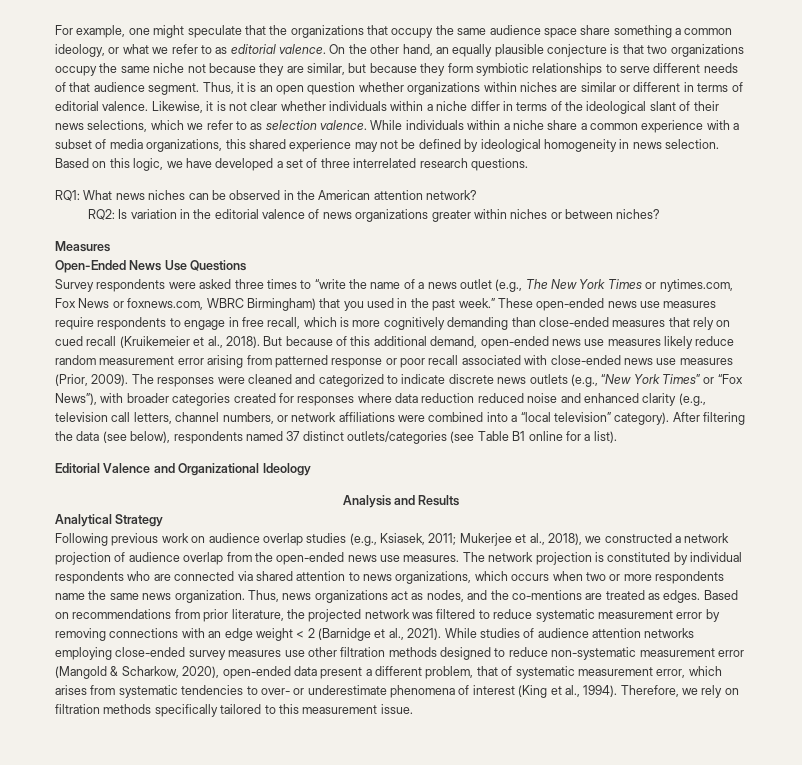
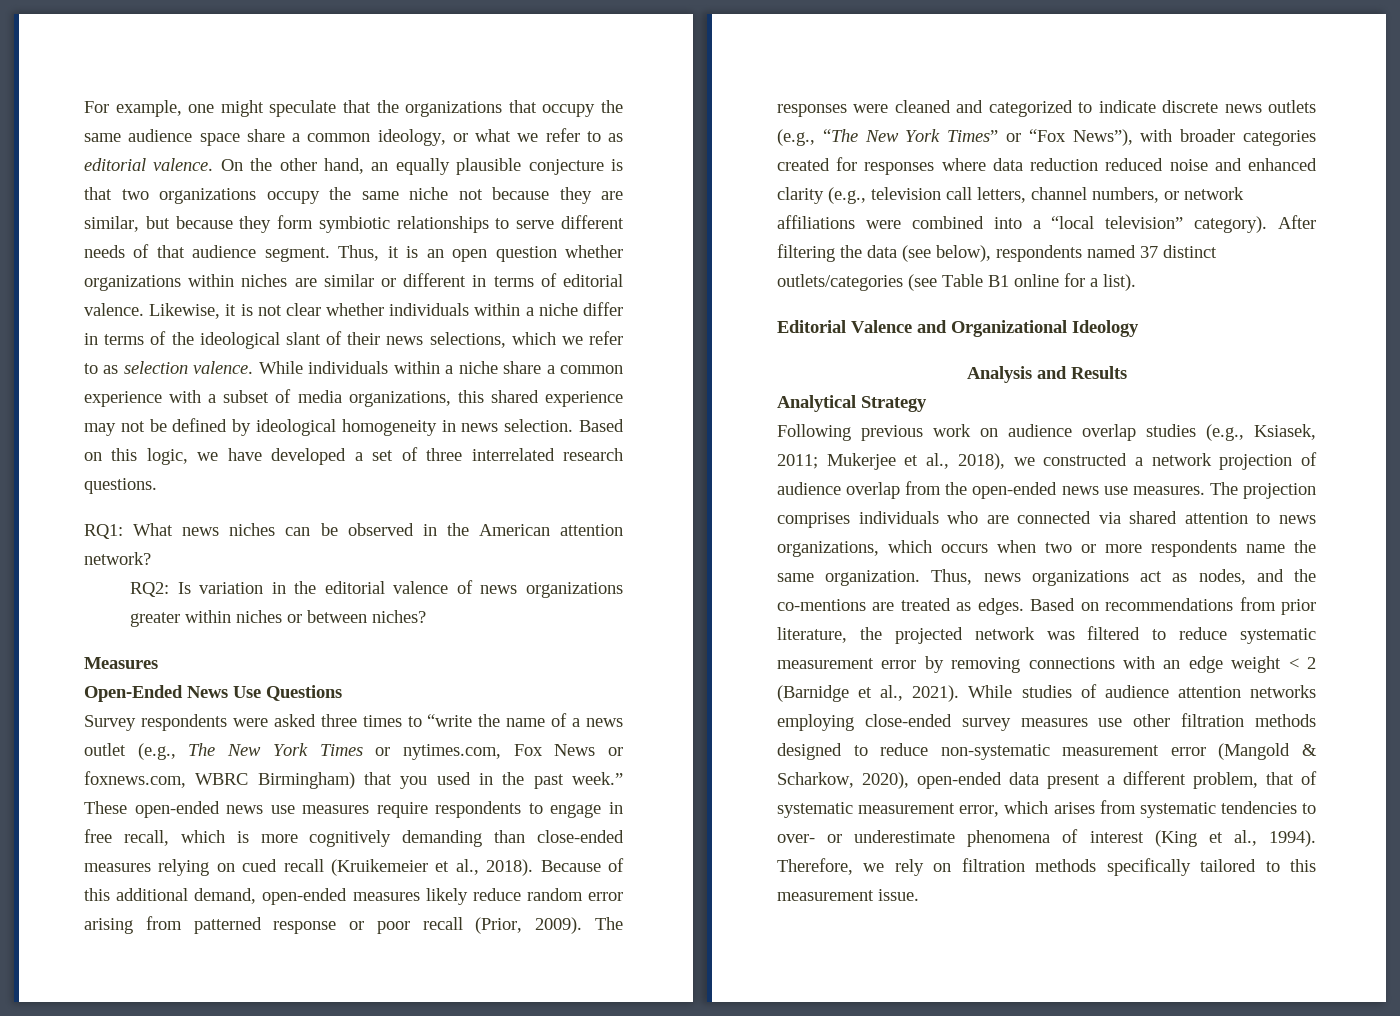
- For example, one might speculate that the organizations that occupy the same audience space share something a common ideology, or what we refer to as editorial valence.
+ For example, one might speculate that the organizations that occupy the same audience space share a common ideology, or what we refer to as editorial valence.
- These open-ended news use measures require respondents to engage in free recall, which is more cognitively demanding than close-ended measures that rely on cued recall (Kruikemeier et al., 2018).
+ These open-ended news use measures require respondents to engage in free recall, which is more cognitively demanding than close-ended measures relying on cued recall (Kruikemeier et al., 2018).
- But because of this additional demand, open-ended news use measures likely reduce random measurement error arising from patterned response or poor recall associated with close-ended news use measures (Prior, 2009).
+ Because of this additional demand, open-ended measures likely reduce random error arising from patterned response or poor recall (Prior, 2009).
- The responses were cleaned and categorized to indicate discrete news outlets (e.g., “New York Times” or “Fox News”), with broader categories created for responses where data reduction reduced noise and enhanced clarity (e.g., television call letters, channel numbers, or network affiliations were combined into a “local television” category).
+ The responses were cleaned and categorized to indicate discrete news outlets (e.g., “The New York Times” or “Fox News”), with broader categories created for responses where data reduction reduced noise and enhanced clarity (e.g., television call letters, channel numbers, or network affiliations were combined into a “local television” category).
- The network projection is constituted by individual respondents who are connected via shared attention to news organizations, which occurs when two or more respondents name the same news organization.
+ The projection comprises individuals who are connected via shared attention to news organizations, which occurs when two or more respondents name the same organization.

